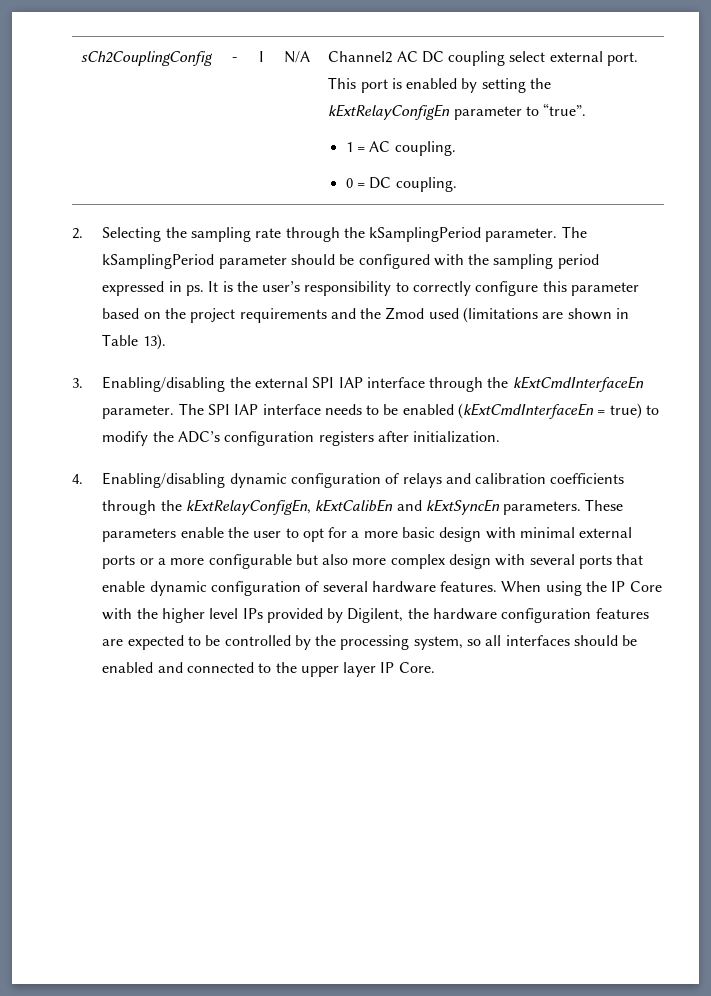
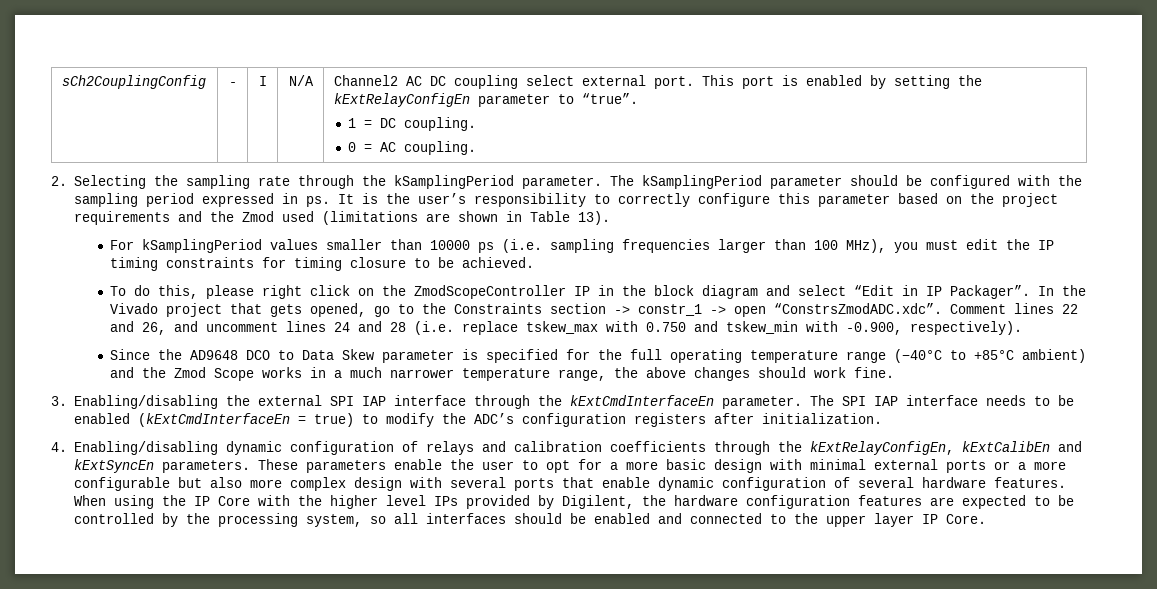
  sCh2CouplingConfig | - | I | N/A | Channel2 AC DC coupling select external port. This port is enabled by setting the kExtRelayConfigEn parameter to “true”.
- 1 = AC coupling.
- 0 = DC coupling.
+ 1 = DC coupling.
+ 0 = AC coupling.
+ For kSamplingPeriod values smaller than 10000 ps (i.e. sampling frequencies larger than 100 MHz), you must edit the IP timing constraints for timing closure to be achieved.
+ To do this, please right click on the ZmodScopeController IP in the block diagram and select “Edit in IP Packager”. In the Vivado project that gets opened, go to the Constraints section -> constr_1 -> open “ConstrsZmodADC.xdc”. Comment lines 22 and 26, and uncomment lines 24 and 28 (i.e. replace tskew_max with 0.750 and tskew_min with -0.900, respectively).
+ Since the AD9648 DCO to Data Skew parameter is specified for the full operating temperature range (−40°C to +85°C ambient) and the Zmod Scope works in a much narrower temperature range, the above changes should work fine.

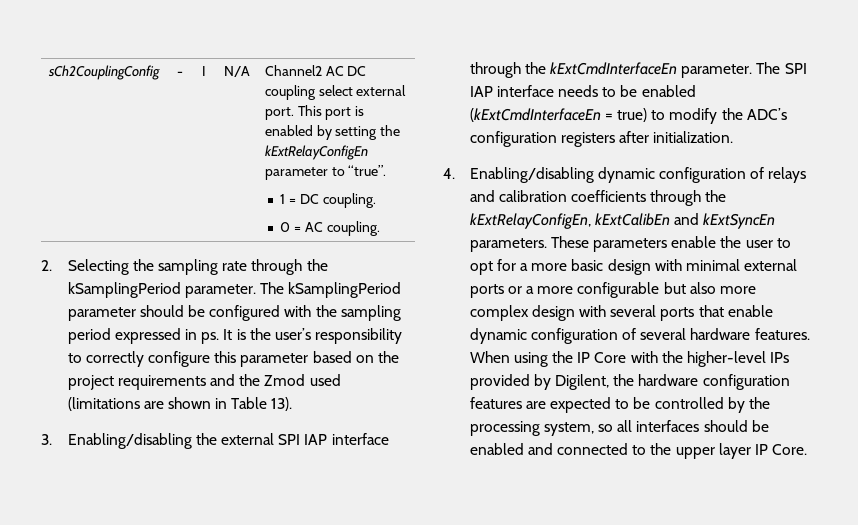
- For kSamplingPeriod values smaller than 10000 ps (i.e. sampling frequencies larger than 100 MHz), you must edit the IP timing constraints for timing closure to be achieved.
- To do this, please right click on the ZmodScopeController IP in the block diagram and select “Edit in IP Packager”. In the Vivado project that gets opened, go to the Constraints section -> constr_1 -> open “ConstrsZmodADC.xdc”. Comment lines 22 and 26, and uncomment lines 24 and 28 (i.e. replace tskew_max with 0.750 and tskew_min with -0.900, respectively).
- Since the AD9648 DCO to Data Skew parameter is specified for the full operating temperature range (−40°C to +85°C ambient) and the Zmod Scope works in a much narrower temperature range, the above changes should work fine.
- When using the IP Core with the higher level IPs provided by Digilent, the hardware configuration features are expected to be controlled by the processing system, so all interfaces should be enabled and connected to the upper layer IP Core.
+ When using the IP Core with the higher-level IPs provided by Digilent, the hardware configuration features are expected to be controlled by the processing system, so all interfaces should be enabled and connected to the upper layer IP Core.

